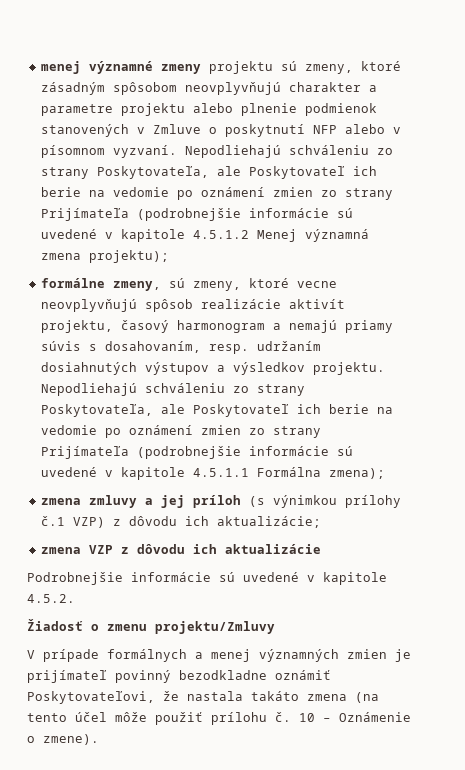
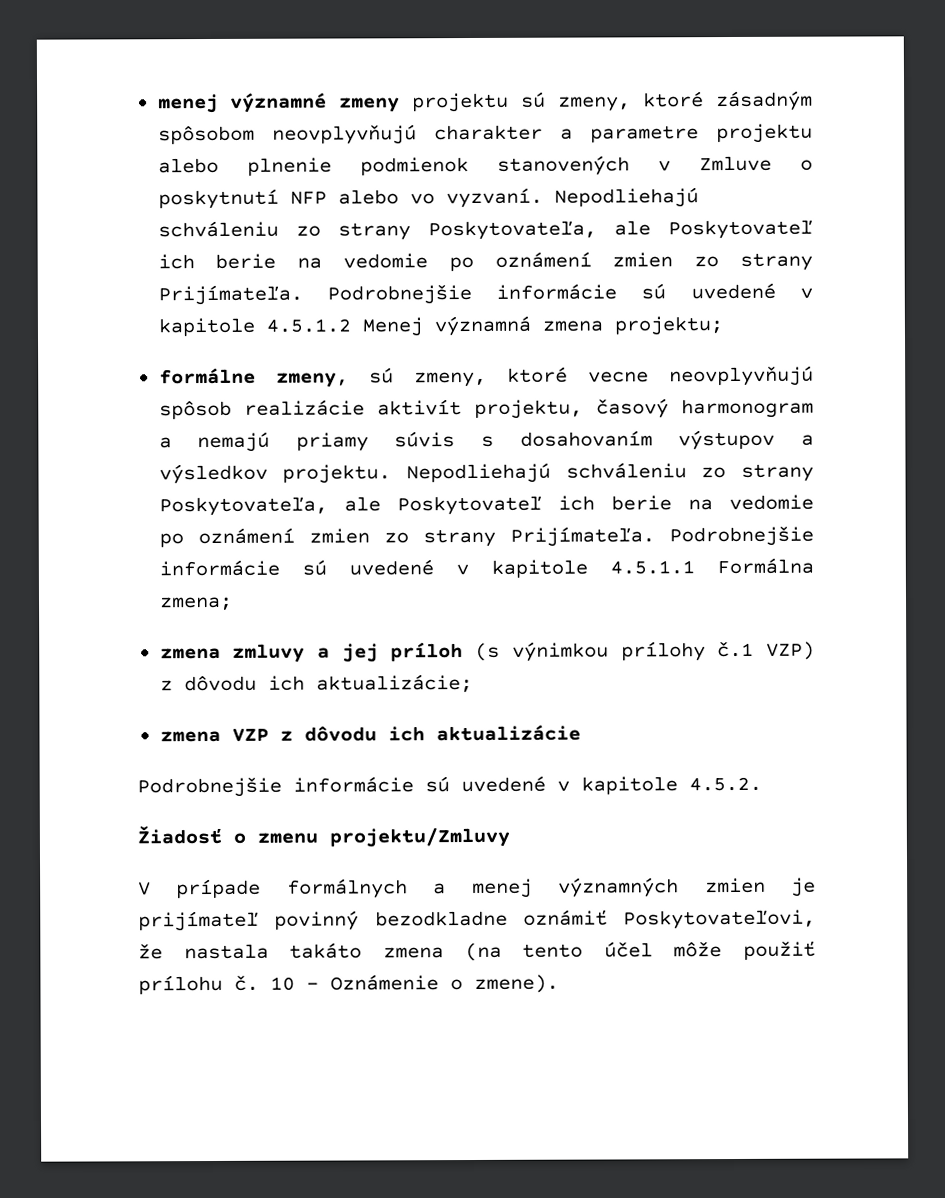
- menej významné zmeny projektu sú zmeny, ktoré zásadným spôsobom neovplyvňujú charakter a parametre projektu alebo plnenie podmienok stanovených v Zmluve o poskytnutí NFP alebo v písomnom vyzvaní.
+ menej významné zmeny projektu sú zmeny, ktoré zásadným spôsobom neovplyvňujú charakter a parametre projektu alebo plnenie podmienok stanovených v Zmluve o poskytnutí NFP alebo vo vyzvaní.
- Nepodliehajú schváleniu zo strany Poskytovateľa, ale Poskytovateľ ich berie na vedomie po oznámení zmien zo strany Prijímateľa (podrobnejšie informácie sú uvedené v kapitole 4.5.1.2 Menej významná zmena projektu);
+ Nepodliehajú schváleniu zo strany Poskytovateľa, ale Poskytovateľ ich berie na vedomie po oznámení zmien zo strany Prijímateľa. Podrobnejšie informácie sú uvedené v kapitole 4.5.1.2 Menej významná zmena projektu;
- formálne zmeny, sú zmeny, ktoré vecne neovplyvňujú spôsob realizácie aktivít projektu, časový harmonogram a nemajú priamy súvis s dosahovaním, resp. udržaním dosiahnutých výstupov a výsledkov projektu.
+ formálne zmeny, sú zmeny, ktoré vecne neovplyvňujú spôsob realizácie aktivít projektu, časový harmonogram a nemajú priamy súvis s dosahovaním výstupov a výsledkov projektu.
- Nepodliehajú schváleniu zo strany Poskytovateľa, ale Poskytovateľ ich berie na vedomie po oznámení zmien zo strany Prijímateľa (podrobnejšie informácie sú uvedené v kapitole 4.5.1.1 Formálna zmena);
+ Nepodliehajú schváleniu zo strany Poskytovateľa, ale Poskytovateľ ich berie na vedomie po oznámení zmien zo strany Prijímateľa. Podrobnejšie informácie sú uvedené v kapitole 4.5.1.1 Formálna zmena;

